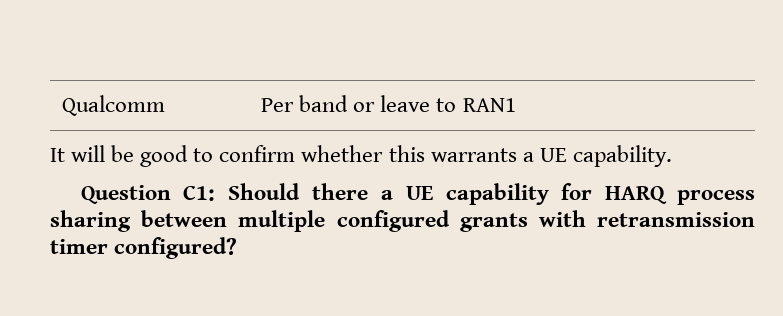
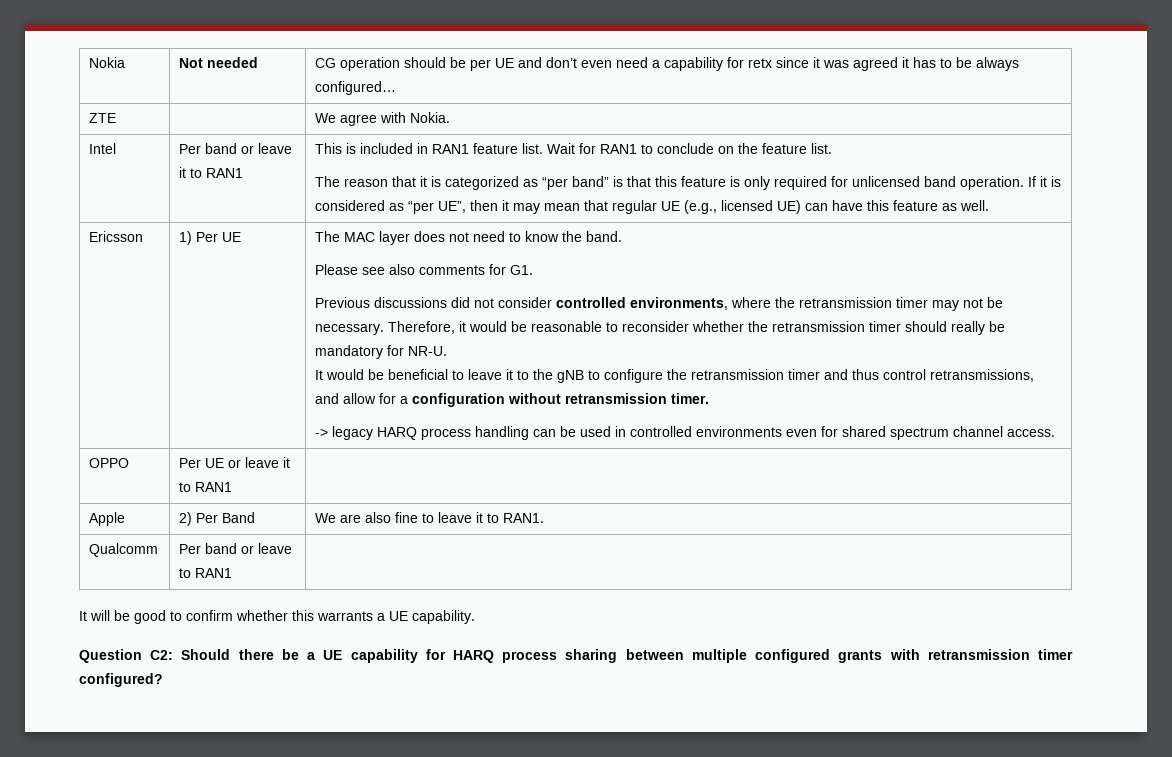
+ Nokia | Not needed | CG operation should be per UE and don’t even need a capability for retx since it was agreed it has to be always configured…
+ ZTE | | We agree with Nokia.
+ Intel | Per band or leave it to RAN1 | This is included in RAN1 feature list. Wait for RAN1 to conclude on the feature list.
+ The reason that it is categorized as “per band” is that this feature is only required for unlicensed band operation. If it is considered as “per UE”, then it may mean that regular UE (e.g., licensed UE) can have this feature as well.
+ Ericsson | 1) Per UE | The MAC layer does not need to know the band.
+ Please see also comments for G1.
+ Previous discussions did not consider controlled environments, where the retransmission timer may not be necessary. Therefore, it would be reasonable to reconsider whether the retransmission timer should really be mandatory for NR-U.
+ It would be beneficial to leave it to the gNB to configure the retransmission timer and thus control retransmissions, and allow for a configuration without retransmission timer.
+ -> legacy HARQ process handling can be used in controlled environments even for shared spectrum channel access.
+ OPPO | Per UE or leave it to RAN1 |
+ Apple | 2) Per Band | We are also fine to leave it to RAN1.
- Question C1: Should there a UE capability for HARQ process sharing between multiple configured grants with retransmission timer configured?
+ Question C2: Should there be a UE capability for HARQ process sharing between multiple configured grants with retransmission timer configured?

